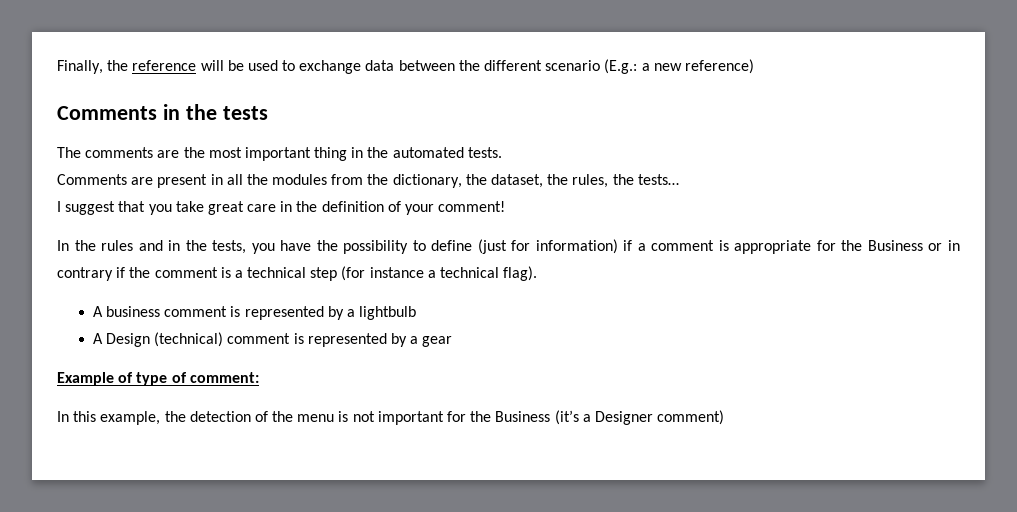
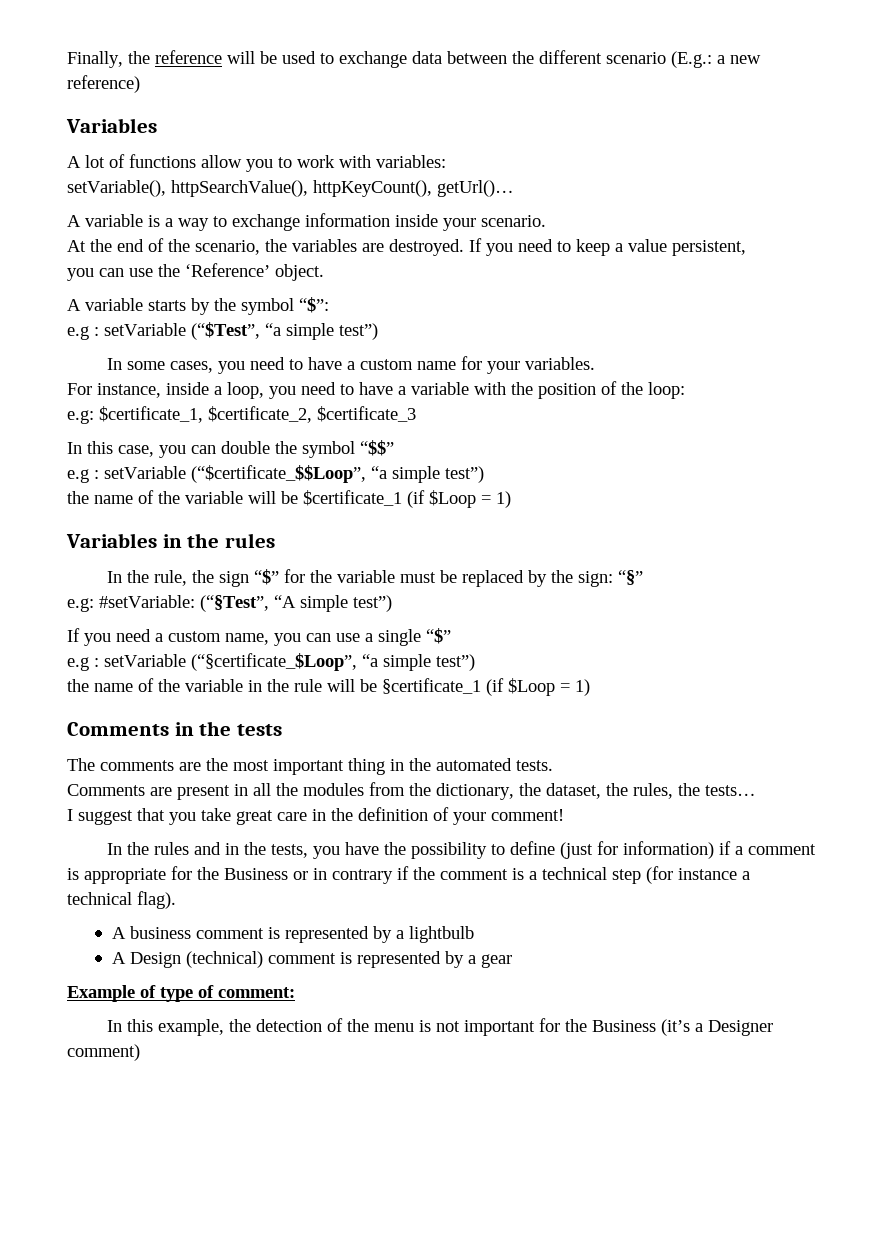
  Finally, the reference will be used to exchange data between the different scenario (E.g.: a new reference)
+ Variables
+ A lot of functions allow you to work with variables:
+ setVariable(), httpSearchValue(), httpKeyCount(), getUrl()…
+ A variable is a way to exchange information inside your scenario.
+ At the end of the scenario, the variables are destroyed. If you need to keep a value persistent,
+ you can use the ‘Reference’ object.
+ A variable starts by the symbol “$”:
+ e.g : setVariable (“$Test”, “a simple test”)
+ In some cases, you need to have a custom name for your variables.
+ For instance, inside a loop, you need to have a variable with the position of the loop:
+ e.g: $certificate_1, $certificate_2, $certificate_3
+ In this case, you can double the symbol “$$”
+ e.g : setVariable (“$certificate_$$Loop”, “a simple test”)
+ the name of the variable will be $certificate_1 (if $Loop = 1)
+ Variables in the rules
+ In the rule, the sign “$” for the variable must be replaced by the sign: “§”
+ e.g: #setVariable: (“§Test”, “A simple test”)
+ If you need a custom name, you can use a single “$”
+ e.g : setVariable (“§certificate_$Loop”, “a simple test”)
+ the name of the variable in the rule will be §certificate_1 (if $Loop = 1)

